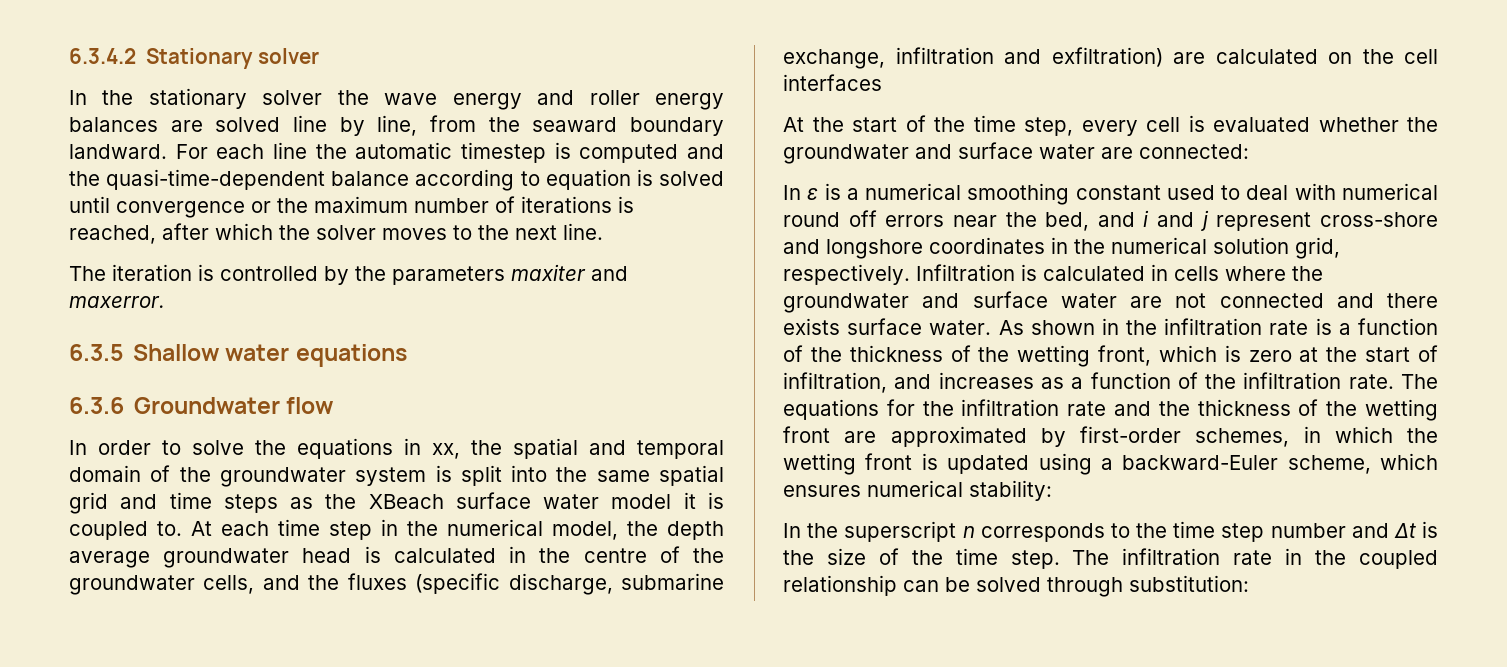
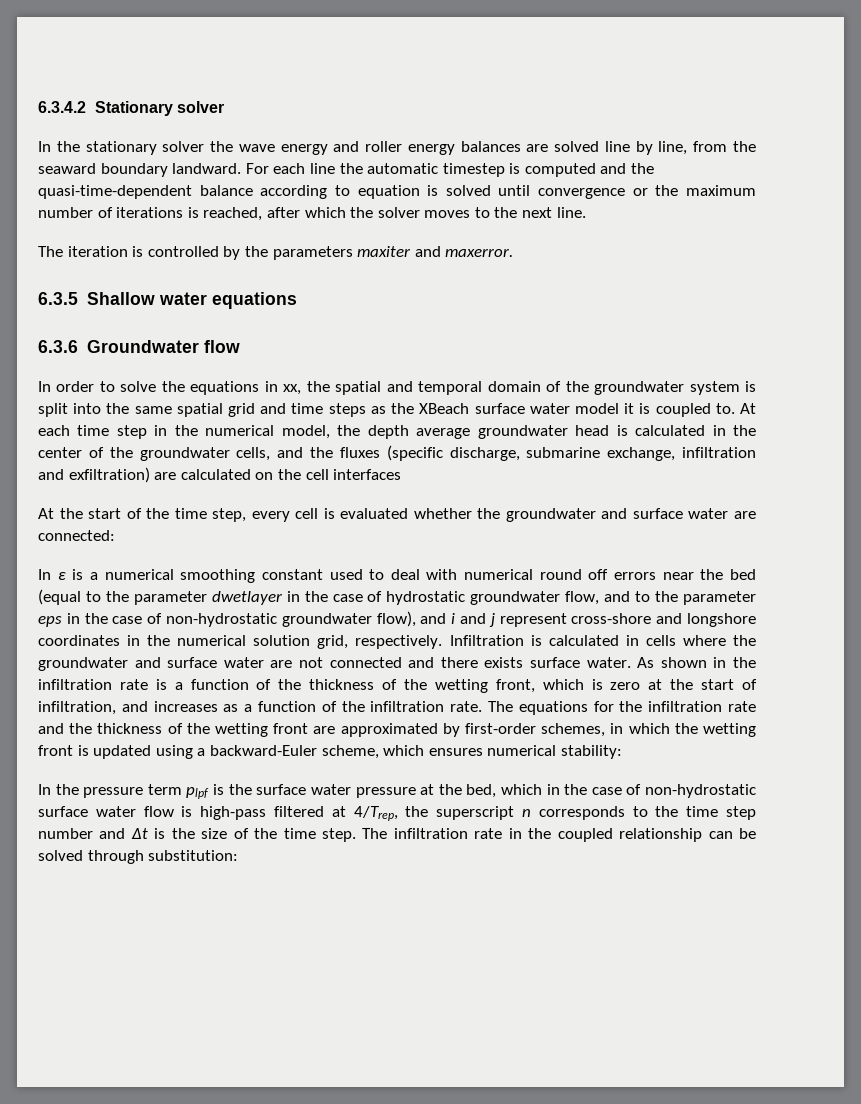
- At each time step in the numerical model, the depth average groundwater head is calculated in the centre of the groundwater cells, and the fluxes (specific discharge, submarine exchange, infiltration and exfiltration) are calculated on the cell interfaces
+ At each time step in the numerical model, the depth average groundwater head is calculated in the center of the groundwater cells, and the fluxes (specific discharge, submarine exchange, infiltration and exfiltration) are calculated on the cell interfaces
- In ε is a numerical smoothing constant used to deal with numerical round off errors near the bed, and i and j represent cross-shore and longshore coordinates in the numerical solution grid, respectively.
+ In ε is a numerical smoothing constant used to deal with numerical round off errors near the bed (equal to the parameter dwetlayer in the case of hydrostatic groundwater flow, and to the parameter eps in the case of non-hydrostatic groundwater flow), and i and j represent cross-shore and longshore coordinates in the numerical solution grid, respectively.
- In the superscript n corresponds to the time step number and Δt is the size of the time step.
+ In the pressure term plpf is the surface water pressure at the bed, which in the case of non-hydrostatic surface water flow is high-pass filtered at 4/Trep, the superscript n corresponds to the time step number and Δt is the size of the time step.

